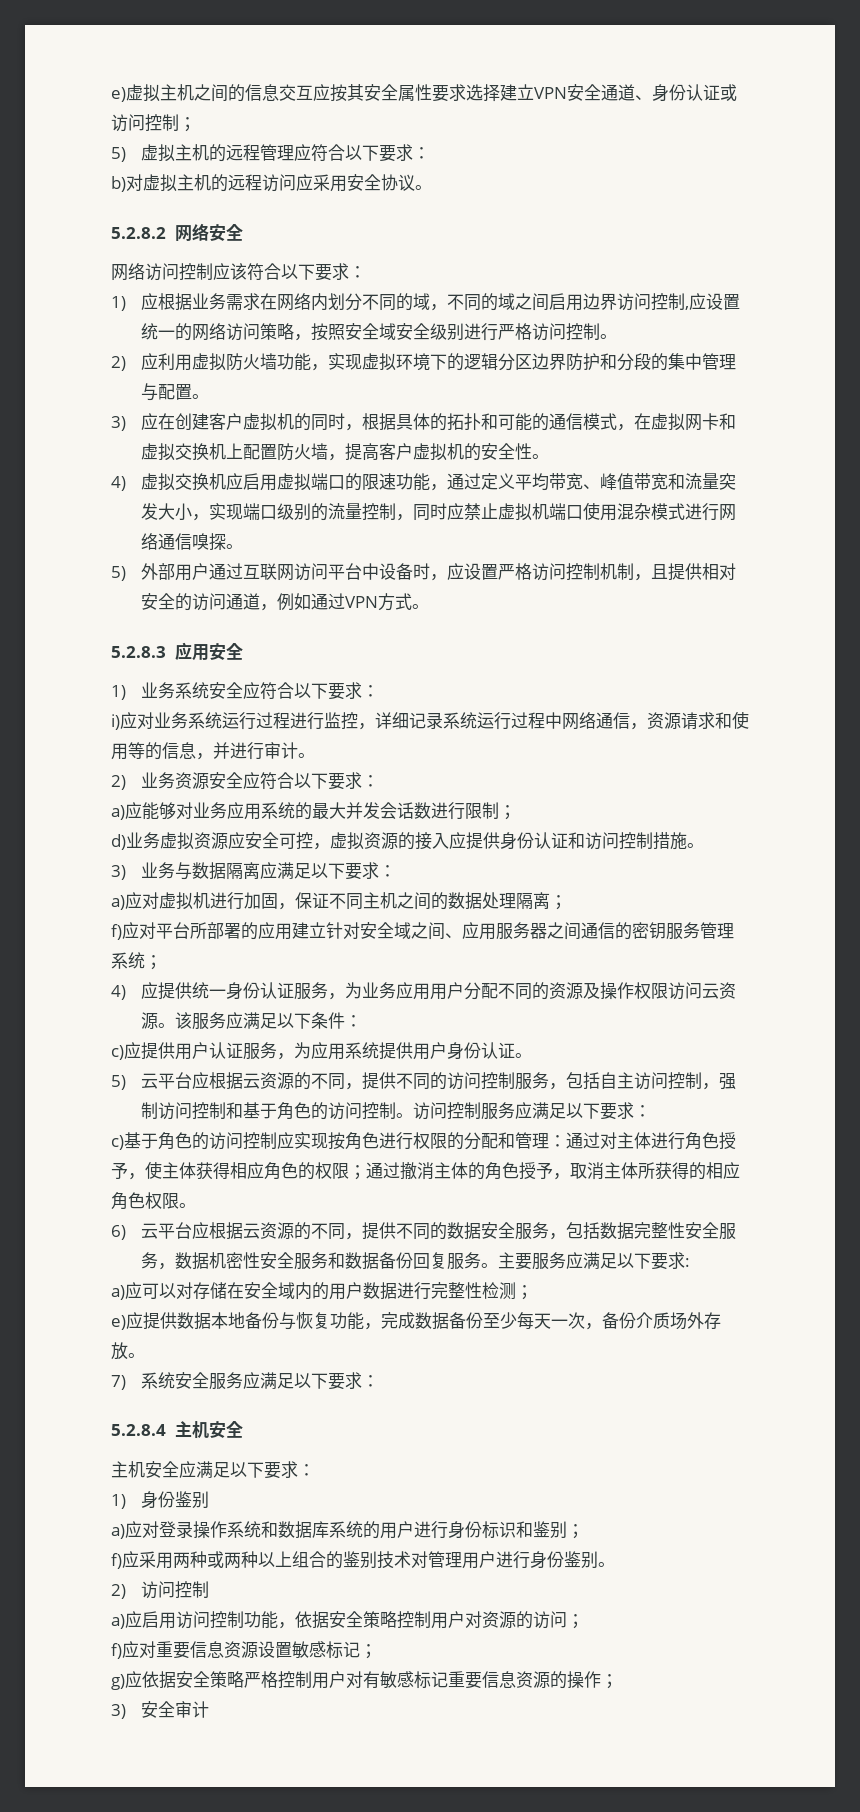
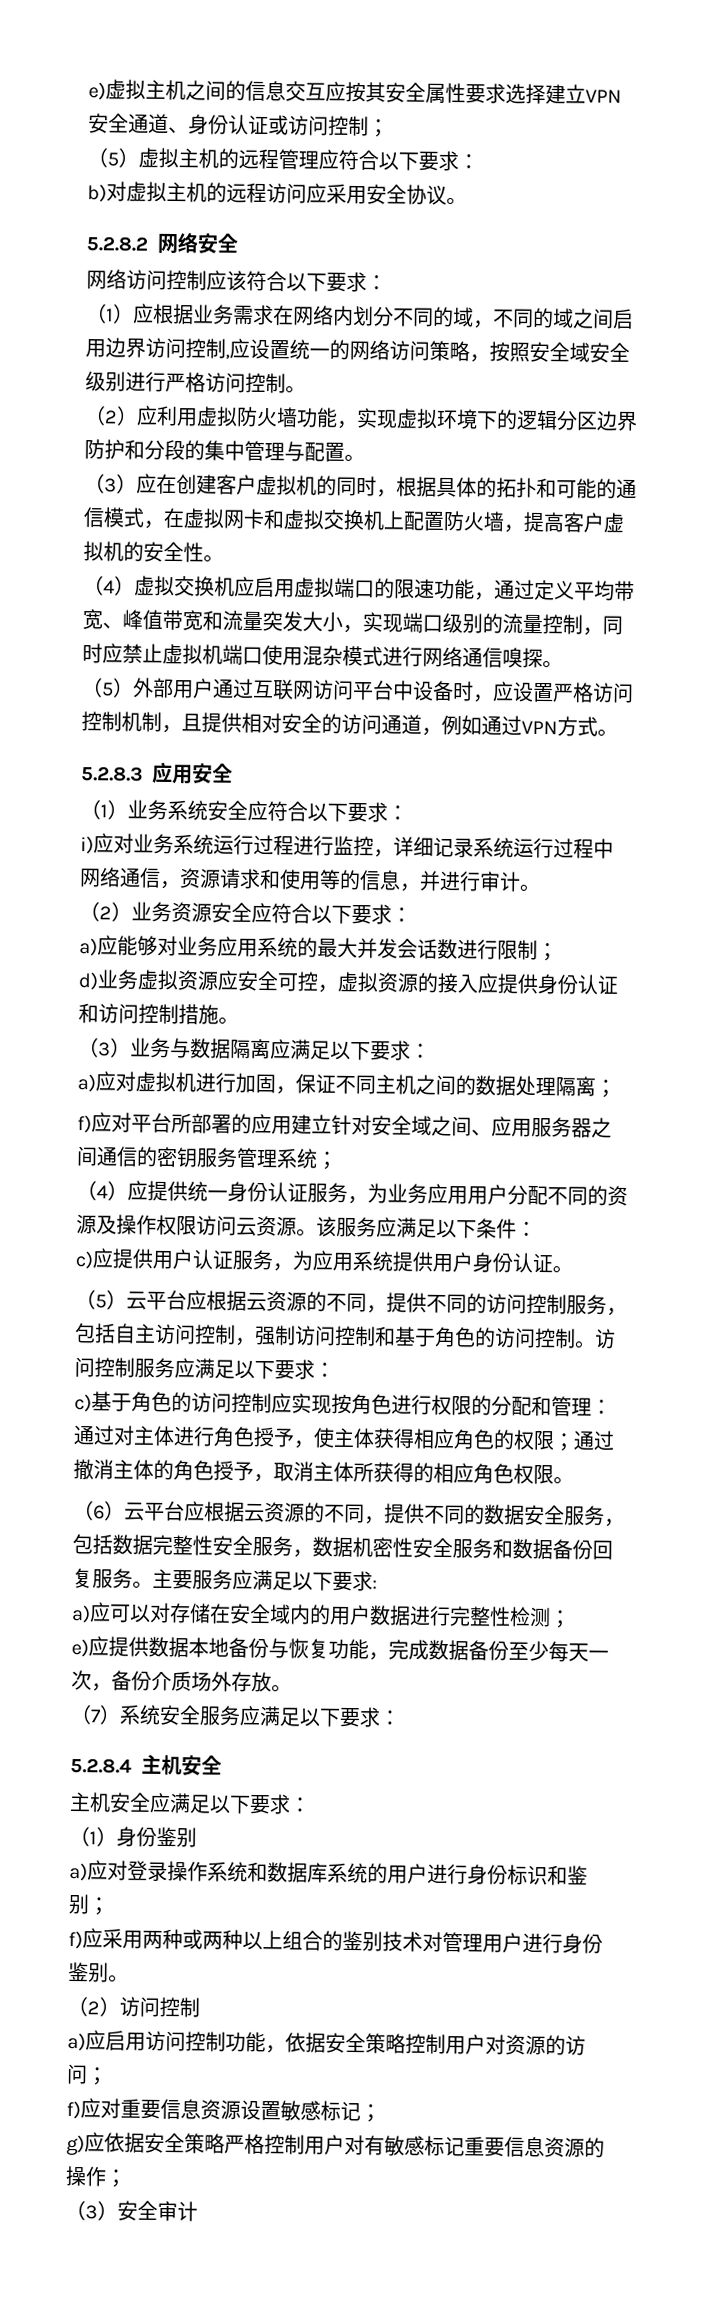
- 5)虚拟主机的远程管理应符合以下要求：
+ （5）虚拟主机的远程管理应符合以下要求：
- 1)应根据业务需求在网络内划分不同的域，不同的域之间启用边界访问控制,应设置统一的网络访问策略，按照安全域安全级别进行严格访问控制。
+ （1）应根据业务需求在网络内划分不同的域，不同的域之间启用边界访问控制,应设置统一的网络访问策略，按照安全域安全级别进行严格访问控制。
- 2)应利用虚拟防火墙功能，实现虚拟环境下的逻辑分区边界防护和分段的集中管理与配置。
+ （2）应利用虚拟防火墙功能，实现虚拟环境下的逻辑分区边界防护和分段的集中管理与配置。
- 3)应在创建客户虚拟机的同时，根据具体的拓扑和可能的通信模式，在虚拟网卡和虚拟交换机上配置防火墙，提高客户虚拟机的安全性。
+ （3）应在创建客户虚拟机的同时，根据具体的拓扑和可能的通信模式，在虚拟网卡和虚拟交换机上配置防火墙，提高客户虚拟机的安全性。
- 4)虚拟交换机应启用虚拟端口的限速功能，通过定义平均带宽、峰值带宽和流量突发大小，实现端口级别的流量控制，同时应禁止虚拟机端口使用混杂模式进行网络通信嗅探。
+ （4）虚拟交换机应启用虚拟端口的限速功能，通过定义平均带宽、峰值带宽和流量突发大小，实现端口级别的流量控制，同时应禁止虚拟机端口使用混杂模式进行网络通信嗅探。
- 5)外部用户通过互联网访问平台中设备时，应设置严格访问控制机制，且提供相对安全的访问通道，例如通过VPN方式。
+ （5）外部用户通过互联网访问平台中设备时，应设置严格访问控制机制，且提供相对安全的访问通道，例如通过VPN方式。
- 1)业务系统安全应符合以下要求：
+ （1）业务系统安全应符合以下要求：
- 2)业务资源安全应符合以下要求：
+ （2）业务资源安全应符合以下要求：
- 3)业务与数据隔离应满足以下要求：
+ （3）业务与数据隔离应满足以下要求：
- 4)应提供统一身份认证服务，为业务应用用户分配不同的资源及操作权限访问云资源。
+ （4）应提供统一身份认证服务，为业务应用用户分配不同的资源及操作权限访问云资源。
- 5)云平台应根据云资源的不同，提供不同的访问控制服务，包括自主访问控制，强制访问控制和基于角色的访问控制。
+ （5）云平台应根据云资源的不同，提供不同的访问控制服务，包括自主访问控制，强制访问控制和基于角色的访问控制。
- 6)云平台应根据云资源的不同，提供不同的数据安全服务，包括数据完整性安全服务，数据机密性安全服务和数据备份回复服务。
+ （6）云平台应根据云资源的不同，提供不同的数据安全服务，包括数据完整性安全服务，数据机密性安全服务和数据备份回复服务。
- 7)系统安全服务应满足以下要求：
+ （7）系统安全服务应满足以下要求：
- 1)身份鉴别
+ （1）身份鉴别
- 2)访问控制
+ （2）访问控制
- 3)安全审计
+ （3）安全审计

